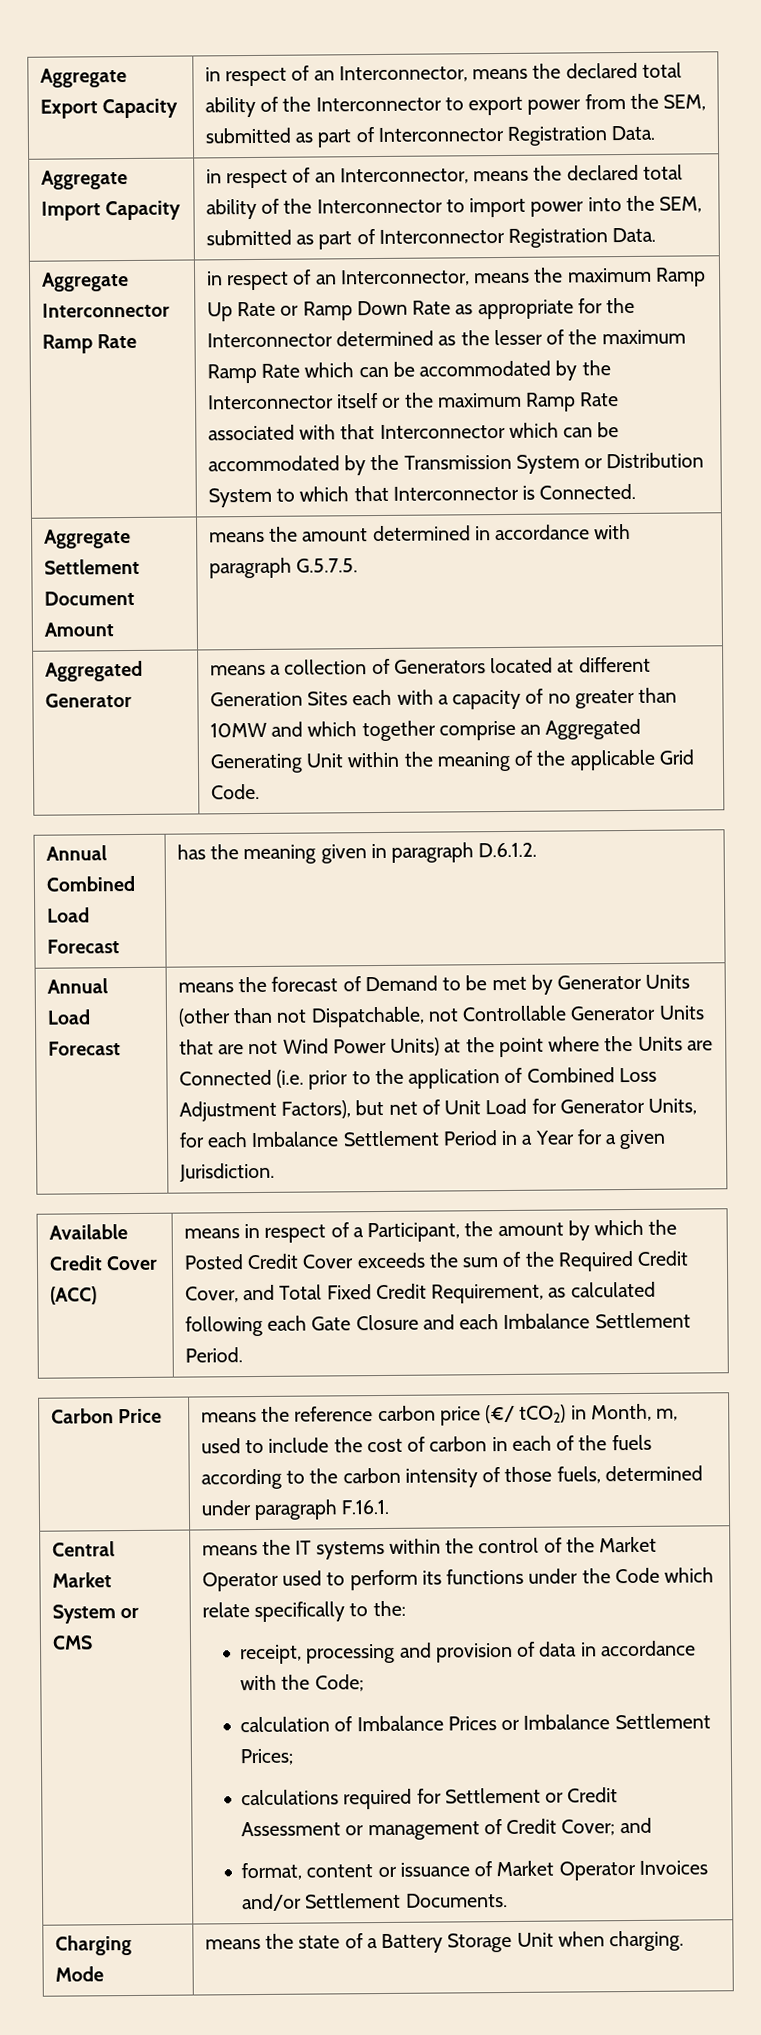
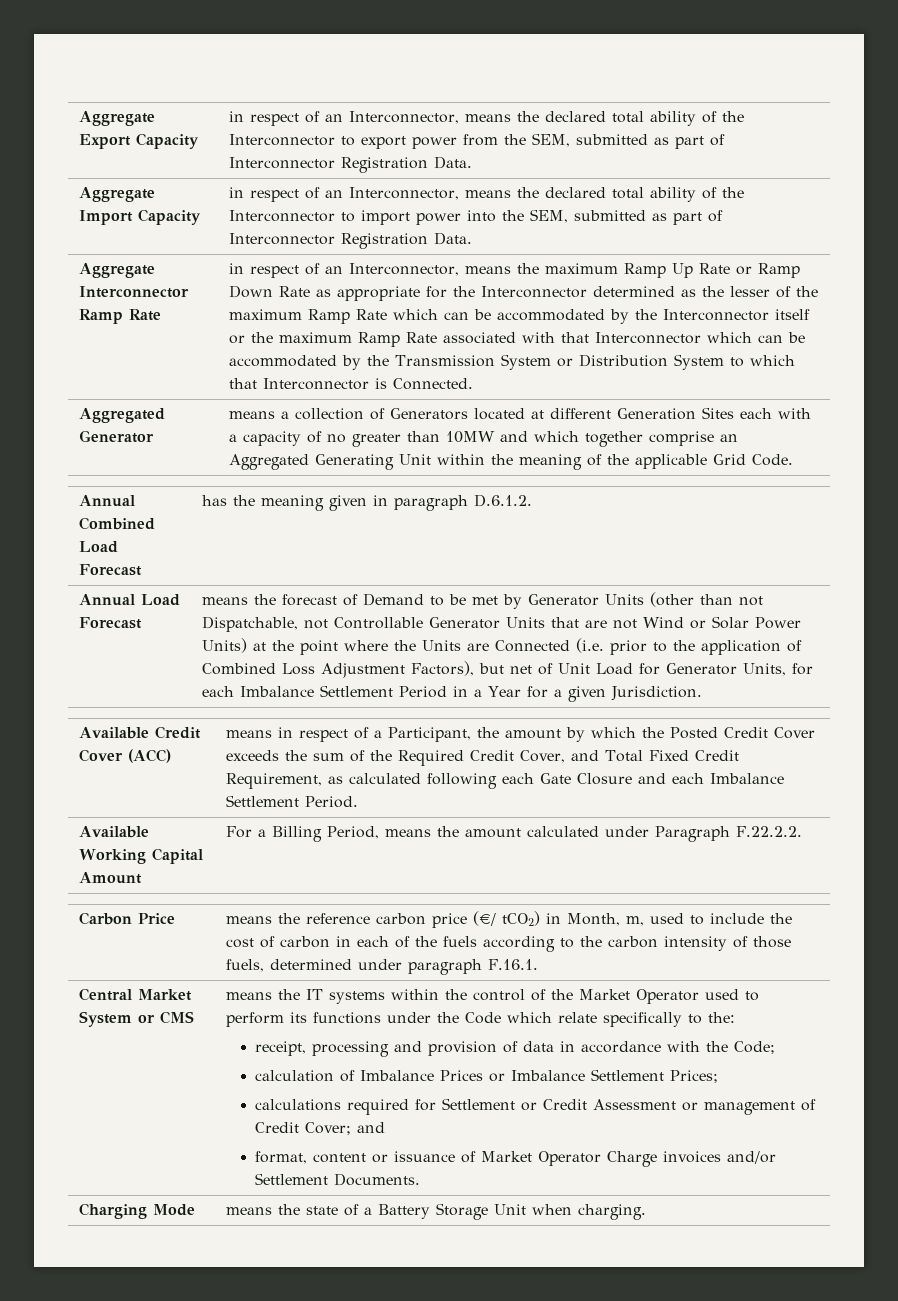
- Aggregate Settlement Document Amount | means the amount determined in accordance with paragraph G.5.7.5.
- means the forecast of Demand to be met by Generator Units (other than not Dispatchable, not Controllable Generator Units that are not Wind Power Units) at the point where the Units are Connected (i.e. prior to the application of Combined Loss Adjustment Factors), but net of Unit Load for Generator Units, for each Imbalance Settlement Period in a Year for a given Jurisdiction.
+ means the forecast of Demand to be met by Generator Units (other than not Dispatchable, not Controllable Generator Units that are not Wind or Solar Power Units) at the point where the Units are Connected (i.e. prior to the application of Combined Loss Adjustment Factors), but net of Unit Load for Generator Units, for each Imbalance Settlement Period in a Year for a given Jurisdiction.
+ Available Working Capital Amount | For a Billing Period, means the amount calculated under Paragraph F.22.2.2.
- format, content or issuance of Market Operator Invoices and/or Settlement Documents.
+ format, content or issuance of Market Operator Charge invoices and/or Settlement Documents.

